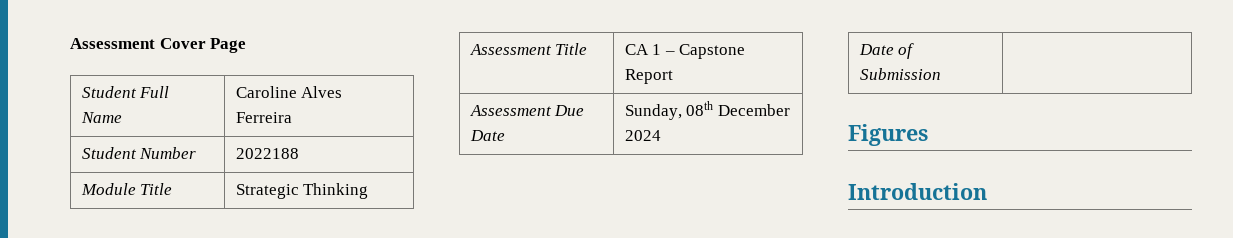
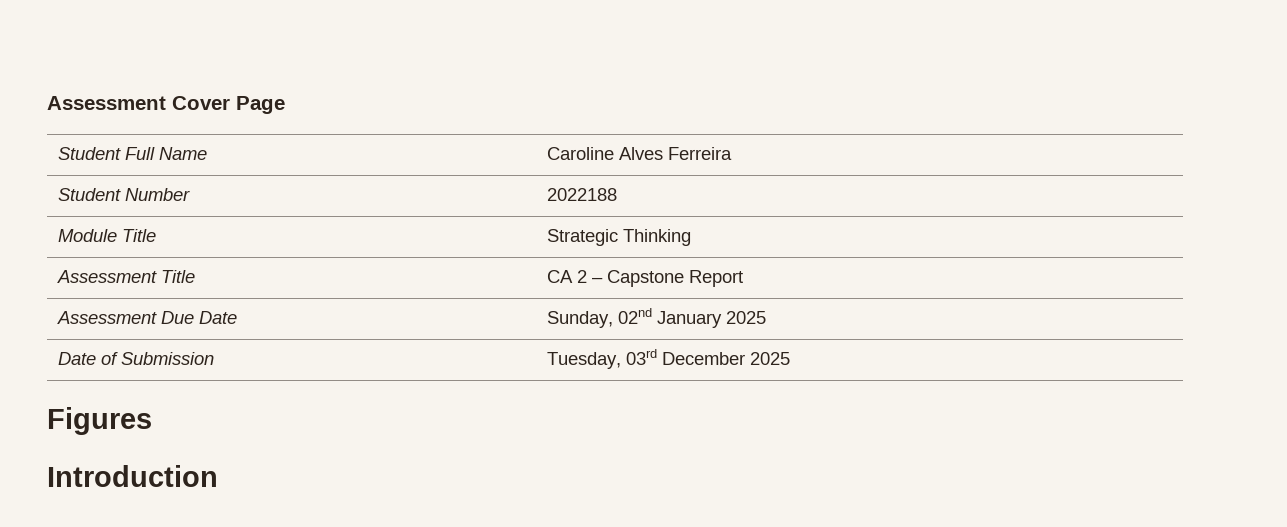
- Assessment Title | CA 1 – Capstone Report
+ Assessment Title | CA 2 – Capstone Report
- Assessment Due Date | Sunday, 08th December 2024
+ Assessment Due Date | Sunday, 02nd January 2025
- Date of Submission |
+ Date of Submission | Tuesday, 03rd December 2025

